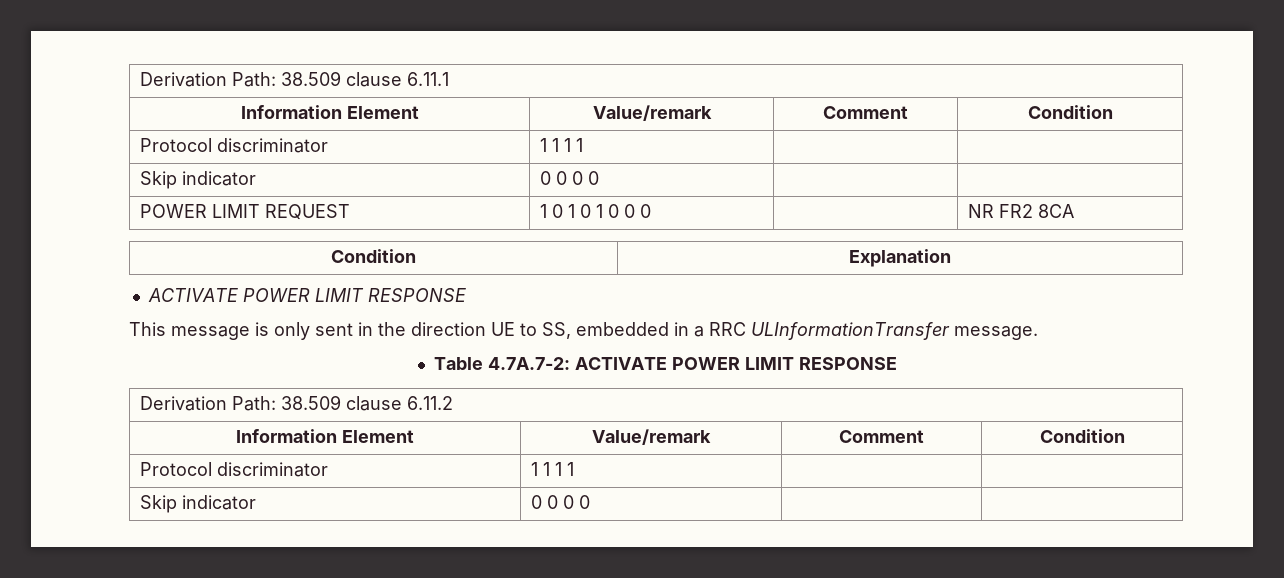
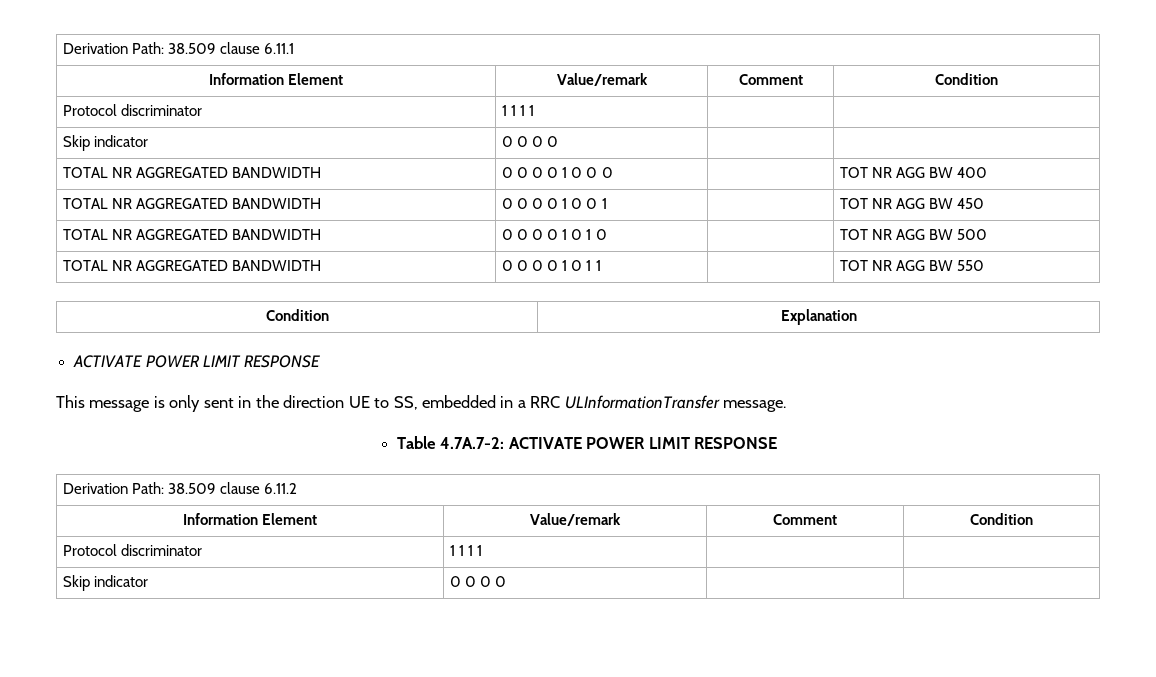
- POWER LIMIT REQUEST | 1 0 1 0 1 0 0 0 | | NR FR2 8CA
+ TOTAL NR AGGREGATED BANDWIDTH | 0 0 0 0 1 0 0 0 | | TOT NR AGG BW 400
+ TOTAL NR AGGREGATED BANDWIDTH | 0 0 0 0 1 0 0 1 | | TOT NR AGG BW 450
+ TOTAL NR AGGREGATED BANDWIDTH | 0 0 0 0 1 0 1 0 | | TOT NR AGG BW 500
+ TOTAL NR AGGREGATED BANDWIDTH | 0 0 0 0 1 0 1 1 | | TOT NR AGG BW 550

